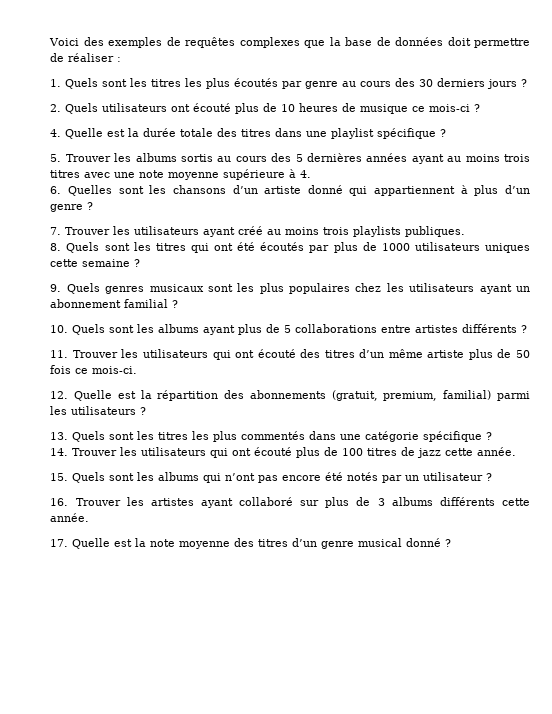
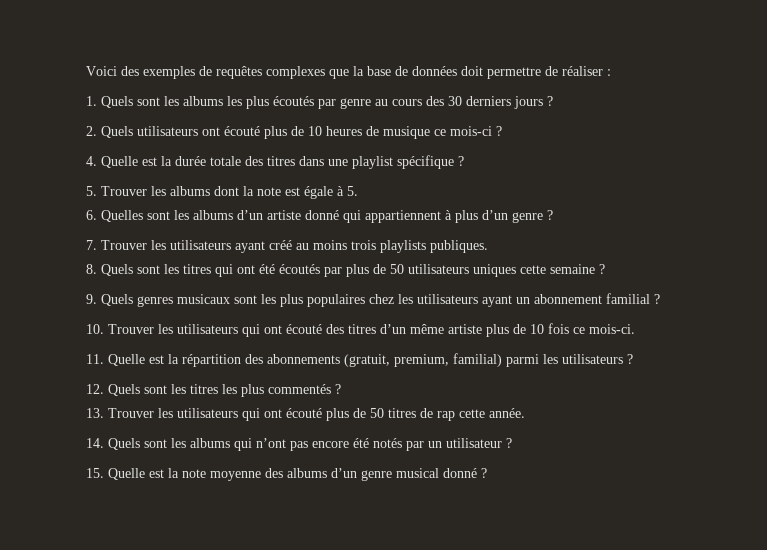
- 1. Quels sont les titres les plus écoutés par genre au cours des 30 derniers jours ?
+ 1. Quels sont les albums les plus écoutés par genre au cours des 30 derniers jours ?
- 5. Trouver les albums sortis au cours des 5 dernières années ayant au moins trois titres avec une note moyenne supérieure à 4.
+ 5. Trouver les albums dont la note est égale à 5.
- 6. Quelles sont les chansons d’un artiste donné qui appartiennent à plus d’un genre ?
+ 6. Quelles sont les albums d’un artiste donné qui appartiennent à plus d’un genre ?
- 8. Quels sont les titres qui ont été écoutés par plus de 1000 utilisateurs uniques cette semaine ?
+ 8. Quels sont les titres qui ont été écoutés par plus de 50 utilisateurs uniques cette semaine ?
- 10. Quels sont les albums ayant plus de 5 collaborations entre artistes différents ?
- 11. Trouver les utilisateurs qui ont écouté des titres d’un même artiste plus de 50 fois ce mois-ci.
+ 10. Trouver les utilisateurs qui ont écouté des titres d’un même artiste plus de 10 fois ce mois-ci.
- 12. Quelle est la répartition des abonnements (gratuit, premium, familial) parmi les utilisateurs ?
+ 11. Quelle est la répartition des abonnements (gratuit, premium, familial) parmi les utilisateurs ?
- 13. Quels sont les titres les plus commentés dans une catégorie spécifique ?
- 14. Trouver les utilisateurs qui ont écouté plus de 100 titres de jazz cette année.
- 15. Quels sont les albums qui n’ont pas encore été notés par un utilisateur ?
+ 12. Quels sont les titres les plus commentés ?
+ 13. Trouver les utilisateurs qui ont écouté plus de 50 titres de rap cette année.
+ 14. Quels sont les albums qui n’ont pas encore été notés par un utilisateur ?
- 16. Trouver les artistes ayant collaboré sur plus de 3 albums différents cette année.
- 17. Quelle est la note moyenne des titres d’un genre musical donné ?
+ 15. Quelle est la note moyenne des albums d’un genre musical donné ?

